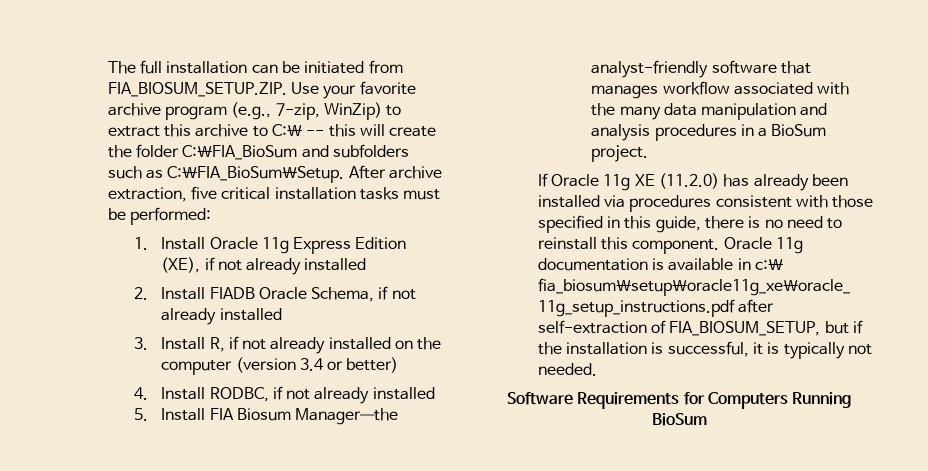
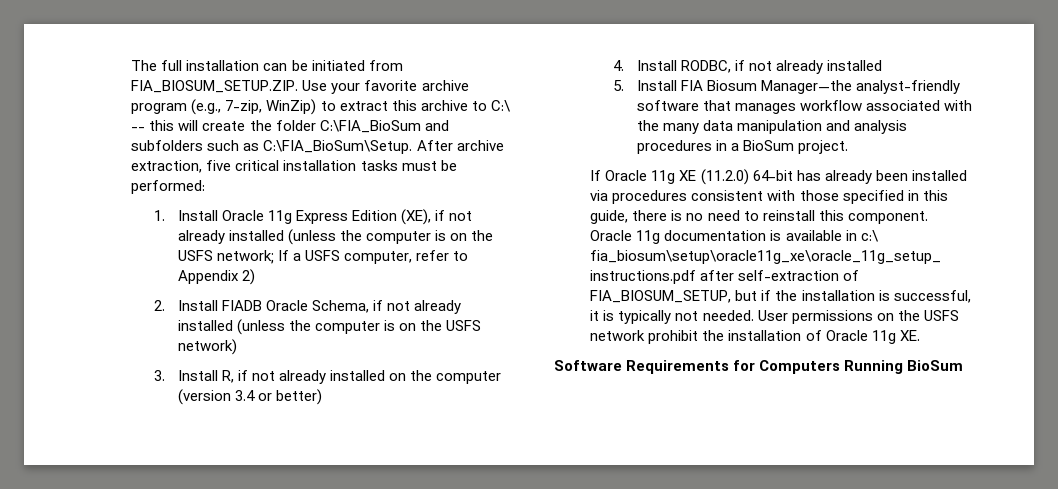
- 1. Install Oracle 11g Express Edition (XE), if not already installed
+ 1. Install Oracle 11g Express Edition (XE), if not already installed (unless the computer is on the USFS network; If a USFS computer, refer to Appendix 2)
- 2. Install FIADB Oracle Schema, if not already installed
+ 2. Install FIADB Oracle Schema, if not already installed (unless the computer is on the USFS network)
- If Oracle 11g XE (11.2.0) has already been installed via procedures consistent with those specified in this guide, there is no need to reinstall this component.
+ If Oracle 11g XE (11.2.0) 64-bit has already been installed via procedures consistent with those specified in this guide, there is no need to reinstall this component.
+ User permissions on the USFS network prohibit the installation of Oracle 11g XE.

